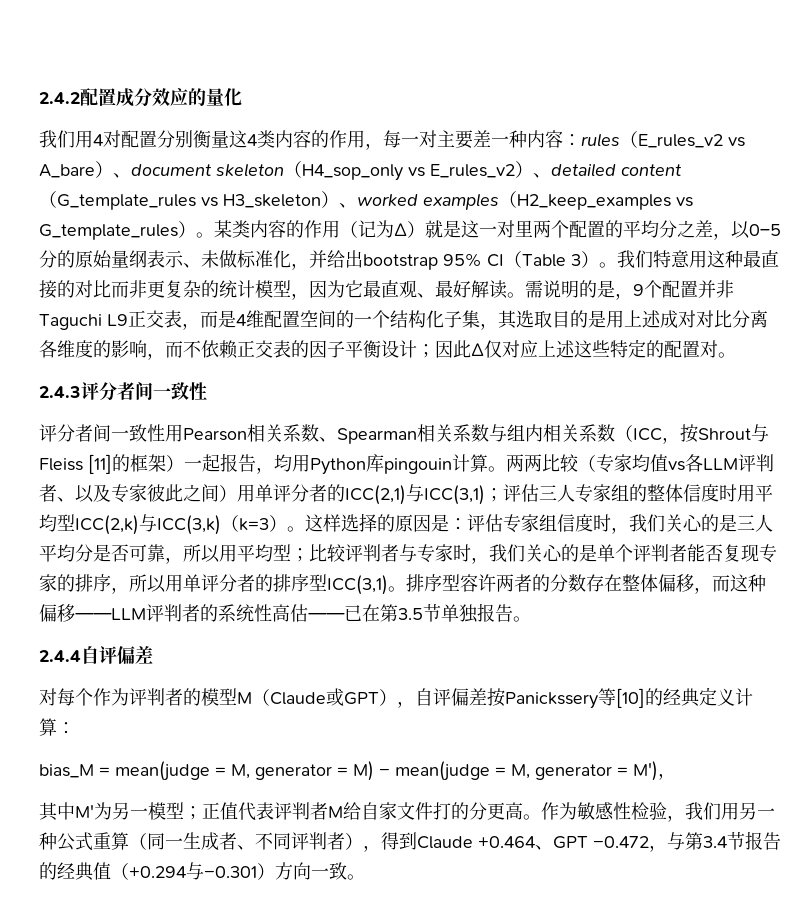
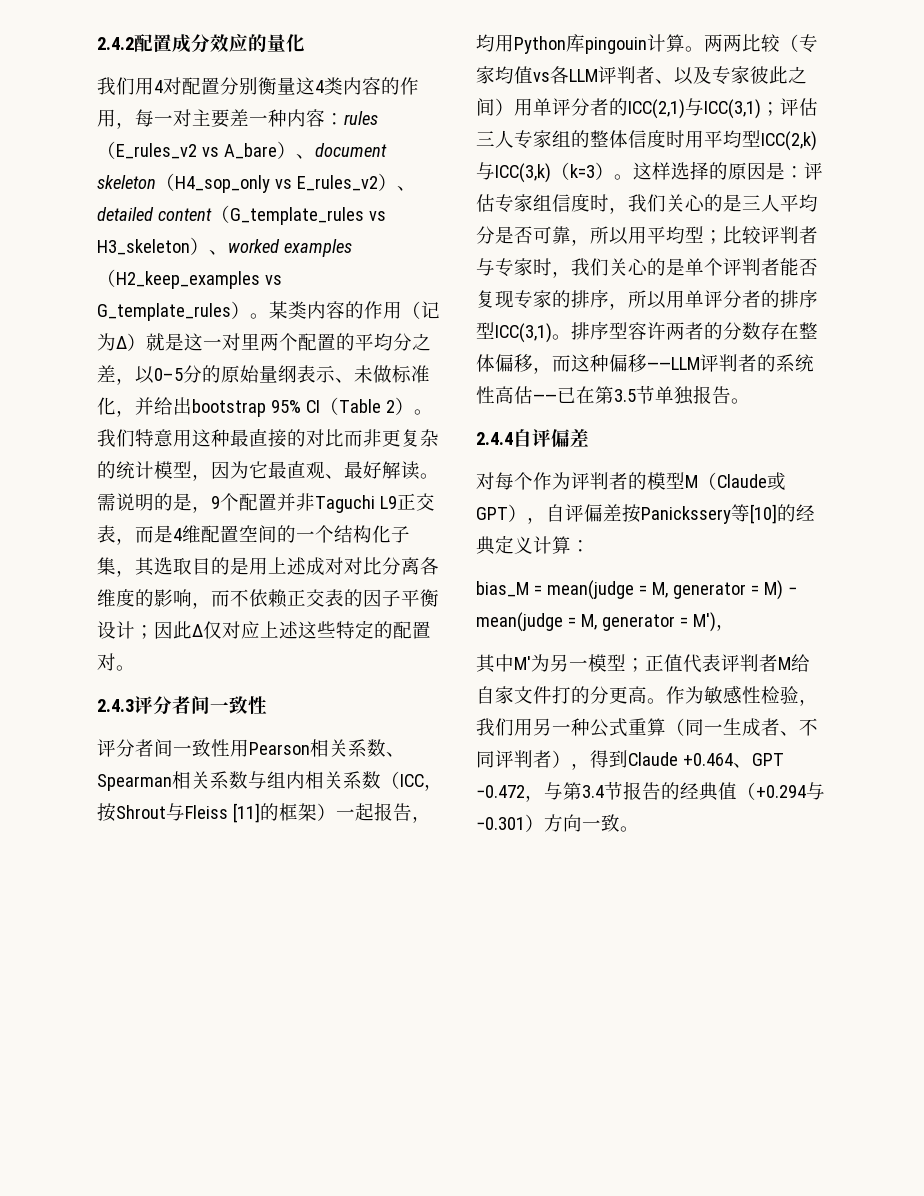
- 某类内容的作用（记为Δ）就是这一对里两个配置的平均分之差，以0–5分的原始量纲表示、未做标准化，并给出bootstrap 95% CI（Table 3）。
+ 某类内容的作用（记为Δ）就是这一对里两个配置的平均分之差，以0–5分的原始量纲表示、未做标准化，并给出bootstrap 95% CI（Table 2）。

